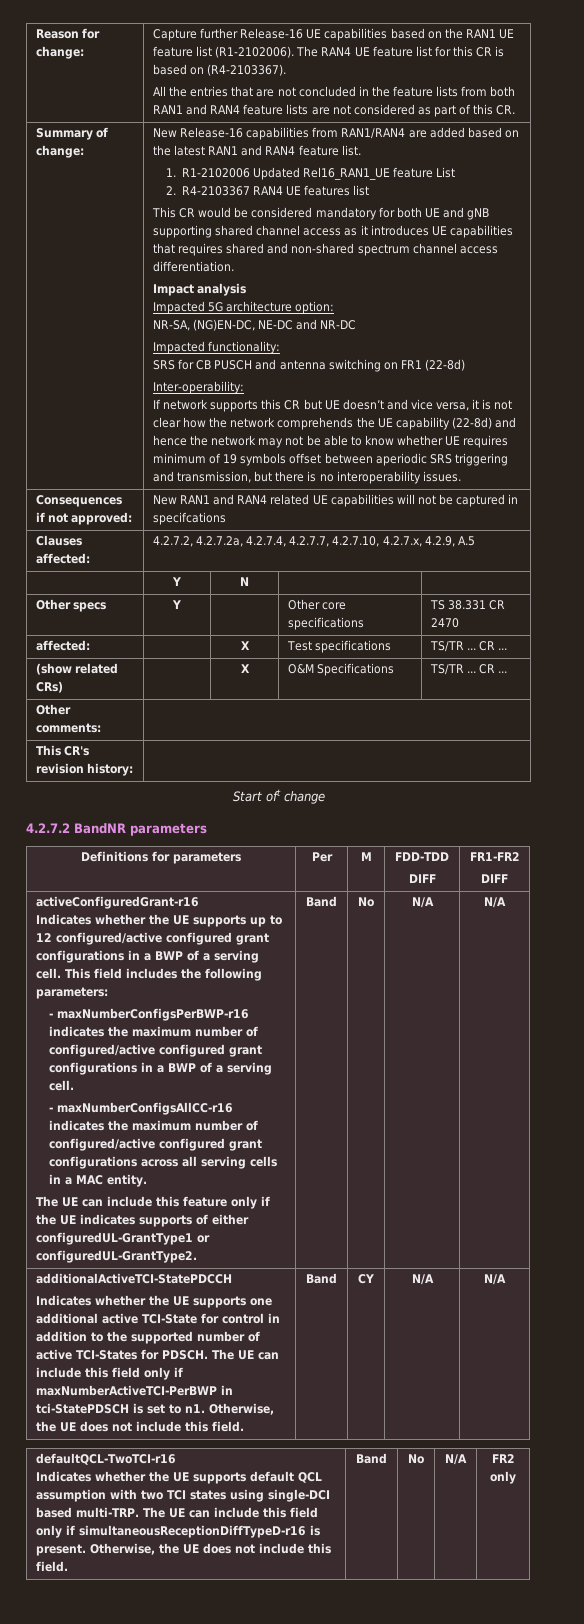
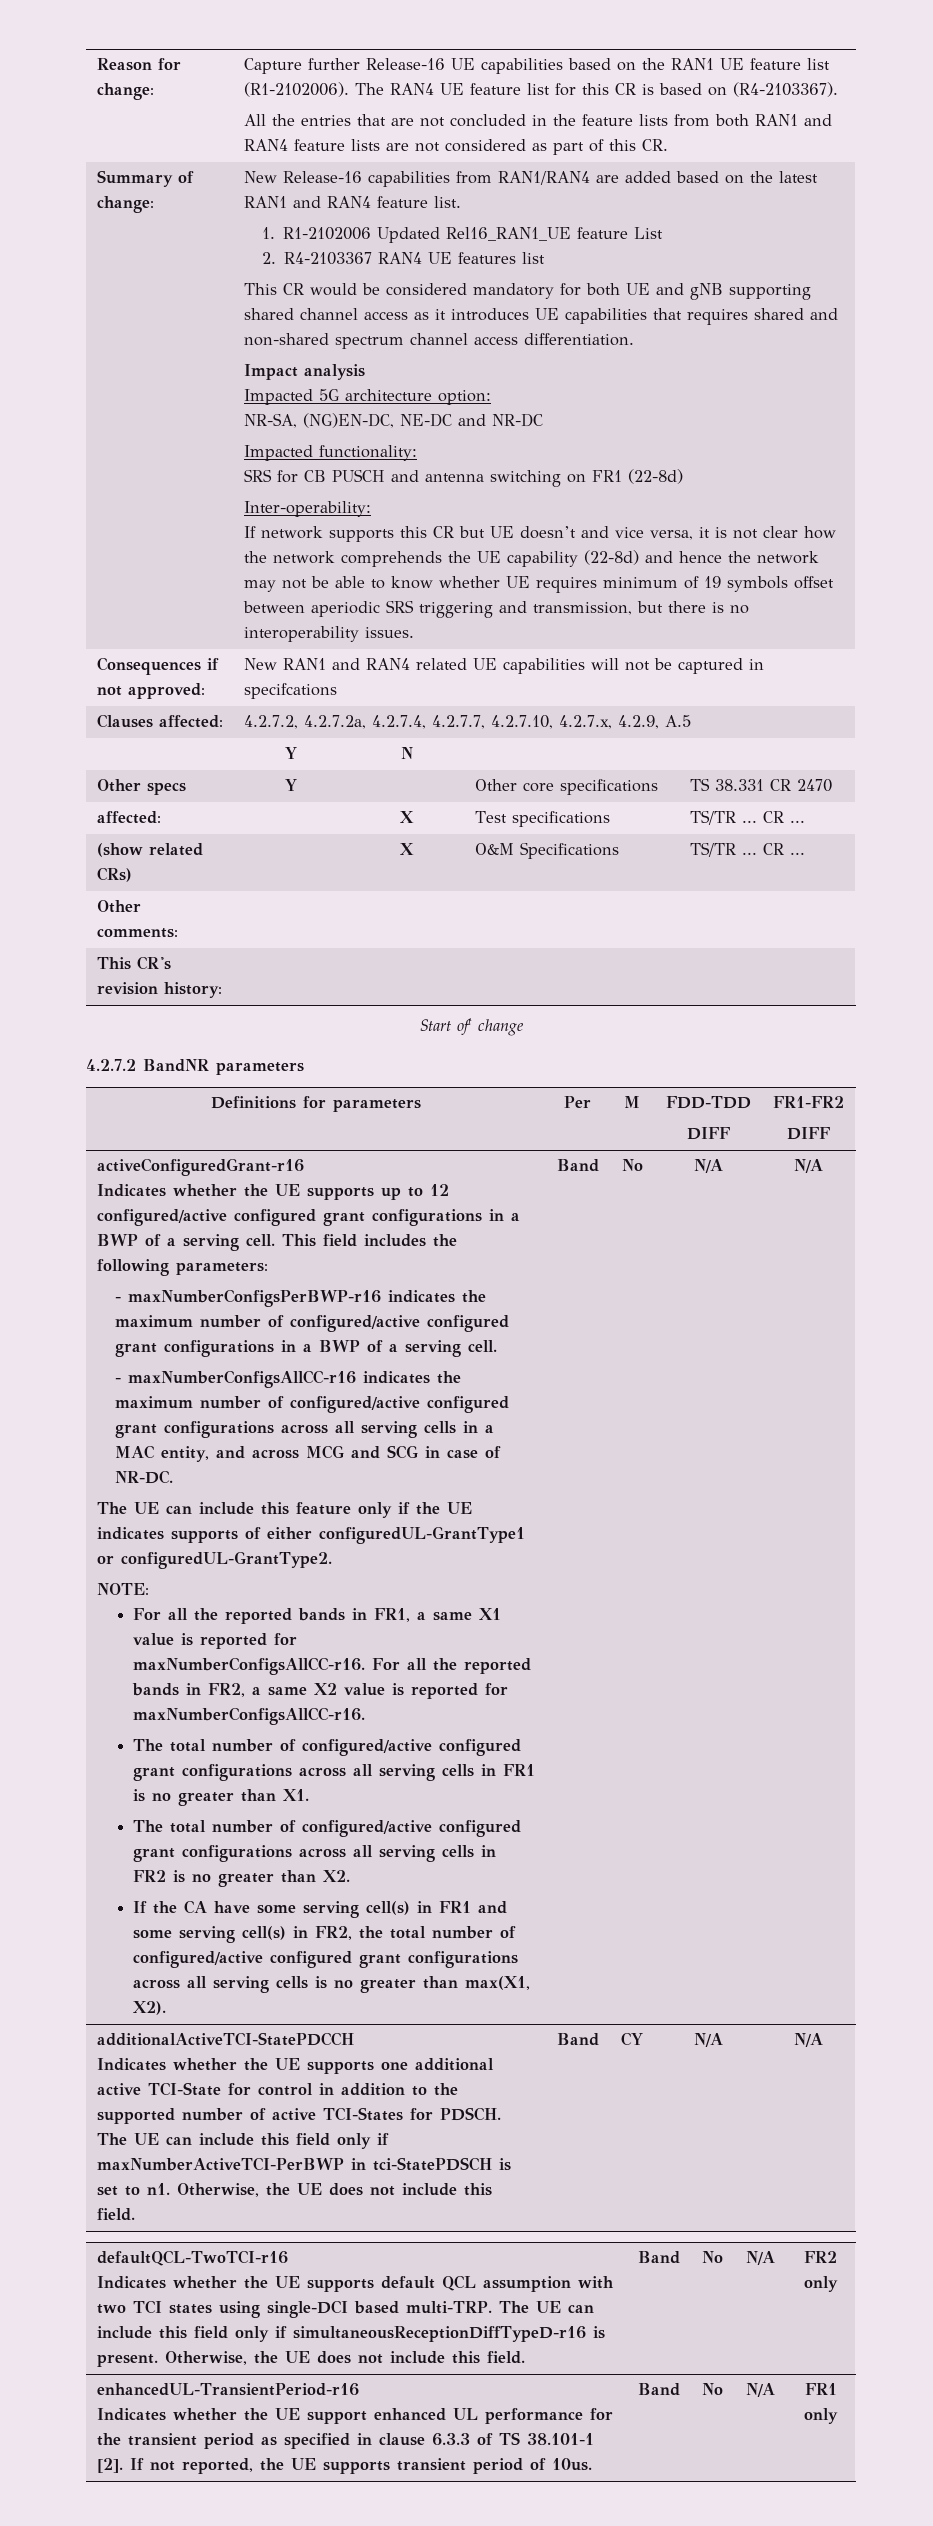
- - maxNumberConfigsAllCC-r16 indicates the maximum number of configured/active configured grant configurations across all serving cells in a MAC entity.
+ - maxNumberConfigsAllCC-r16 indicates the maximum number of configured/active configured grant configurations across all serving cells in a MAC entity, and across MCG and SCG in case of NR-DC.
+ NOTE:
+ For all the reported bands in FR1, a same X1 value is reported for maxNumberConfigsAllCC-r16. For all the reported bands in FR2, a same X2 value is reported for maxNumberConfigsAllCC-r16.
+ The total number of configured/active configured grant configurations across all serving cells in FR1 is no greater than X1.
+ The total number of configured/active configured grant configurations across all serving cells in FR2 is no greater than X2.
+ If the CA have some serving cell(s) in FR1 and some serving cell(s) in FR2, the total number of configured/active configured grant configurations across all serving cells is no greater than max(X1, X2).
+ enhancedUL-TransientPeriod-r16
+ Indicates whether the UE support enhanced UL performance for the transient period as specified in clause 6.3.3 of TS 38.101-1 [2]. If not reported, the UE supports transient period of 10us. | Band | No | N/A | FR1 only

